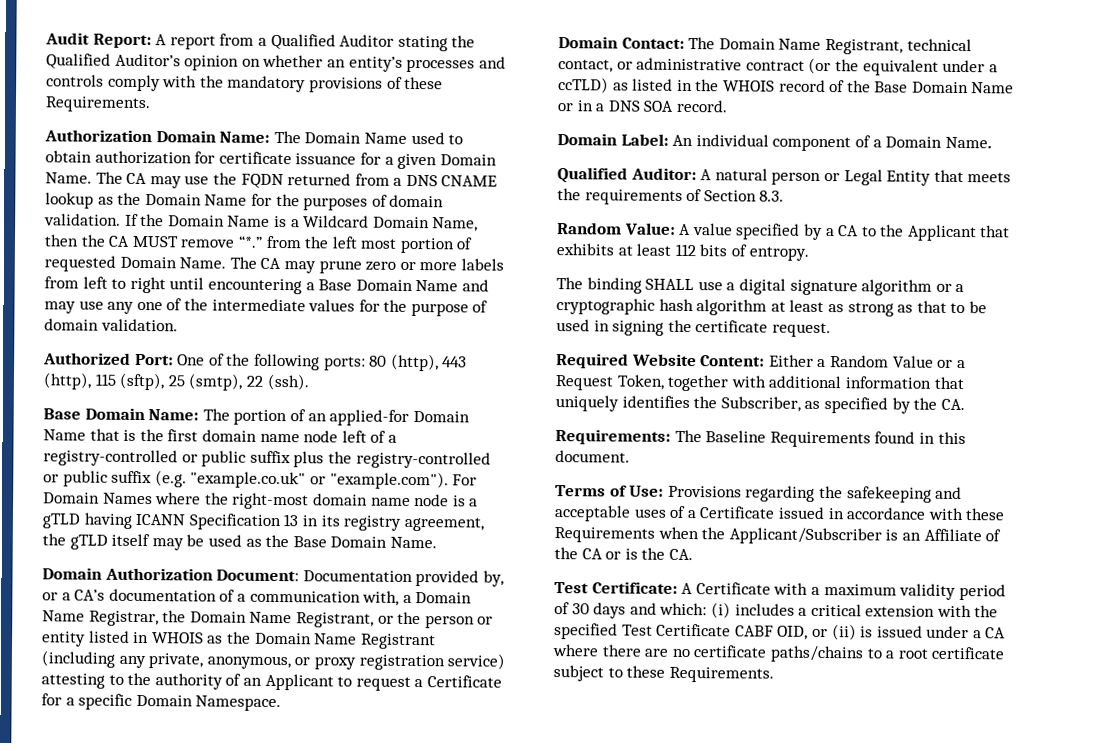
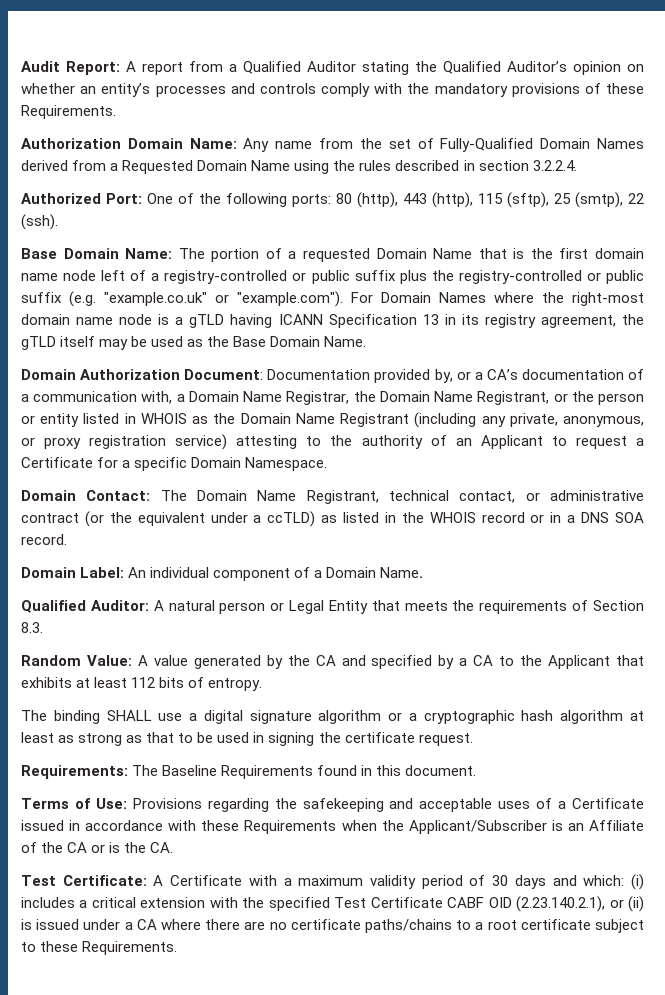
- Authorization Domain Name: The Domain Name used to obtain authorization for certificate issuance for a given Domain Name. The CA may use the FQDN returned from a DNS CNAME lookup as the Domain Name for the purposes of domain validation. If the Domain Name is a Wildcard Domain Name, then the CA MUST remove “*.” from the left most portion of requested Domain Name. The CA may prune zero or more labels from left to right until encountering a Base Domain Name and may use any one of the intermediate values for the purpose of domain validation.
+ Authorization Domain Name: Any name from the set of Fully-Qualified Domain Names derived from a Requested Domain Name using the rules described in section 3.2.2.4.
- The portion of an applied-for Domain Name that is the first domain name node left of a registry-controlled or public suffix plus the registry-controlled or public suffix (e.g. "example.co.uk" or "example.com"). For Domain Names where the right-most domain name node is a gTLD having ICANN Specification 13 in its registry agreement, the gTLD itself may be used as the Base Domain Name.
+ The portion of a requested Domain Name that is the first domain name node left of a registry-controlled or public suffix plus the registry-controlled or public suffix (e.g. "example.co.uk" or "example.com"). For Domain Names where the right-most domain name node is a gTLD having ICANN Specification 13 in its registry agreement, the gTLD itself may be used as the Base Domain Name.
- Domain Contact: The Domain Name Registrant, technical contact, or administrative contract (or the equivalent under a ccTLD) as listed in the WHOIS record of the Base Domain Name or in a DNS SOA record.
+ Domain Contact: The Domain Name Registrant, technical contact, or administrative contract (or the equivalent under a ccTLD) as listed in the WHOIS record or in a DNS SOA record.
- Random Value: A value specified by a CA to the Applicant that exhibits at least 112 bits of entropy.
+ Random Value: A value generated by the CA and specified by a CA to the Applicant that exhibits at least 112 bits of entropy.
- Required Website Content: Either a Random Value or a Request Token, together with additional information that uniquely identifies the Subscriber, as specified by the CA.
- Test Certificate: A Certificate with a maximum validity period of 30 days and which: (i) includes a critical extension with the specified Test Certificate CABF OID, or (ii) is issued under a CA where there are no certificate paths/chains to a root certificate subject to these Requirements.
+ Test Certificate: A Certificate with a maximum validity period of 30 days and which: (i) includes a critical extension with the specified Test Certificate CABF OID (2.23.140.2.1), or (ii) is issued under a CA where there are no certificate paths/chains to a root certificate subject to these Requirements.

